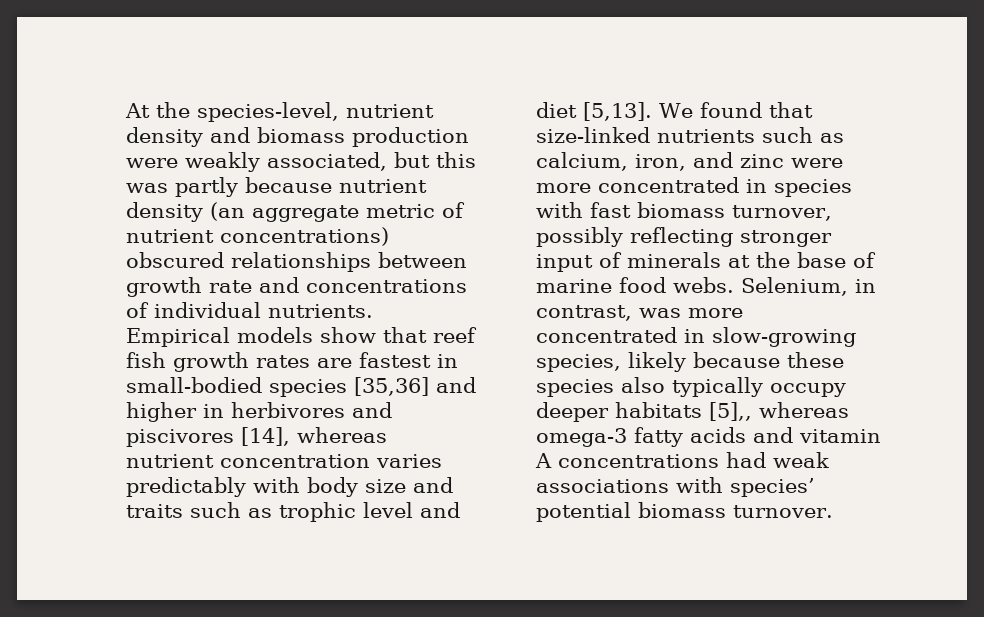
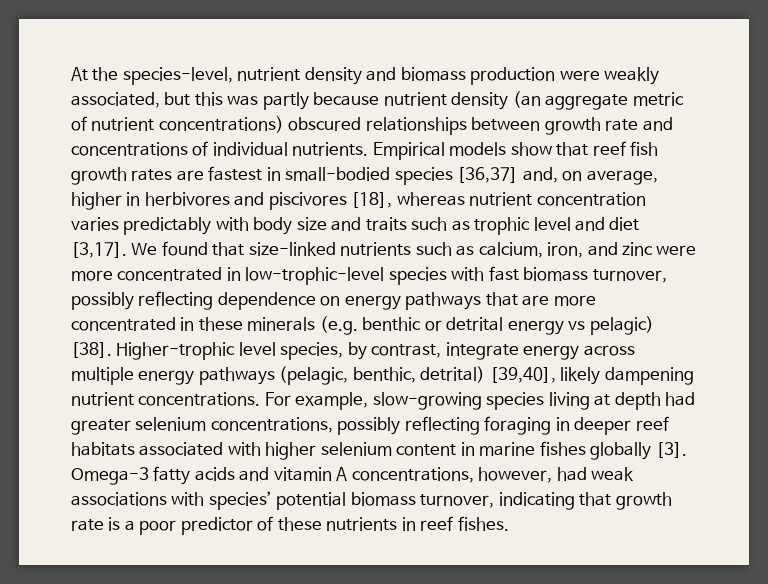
- Empirical models show that reef fish growth rates are fastest in small-bodied species [35,36] and higher in herbivores and piscivores [14], whereas nutrient concentration varies predictably with body size and traits such as trophic level and diet [5,13].
+ Empirical models show that reef fish growth rates are fastest in small-bodied species [36,37] and, on average, higher in herbivores and piscivores [18], whereas nutrient concentration varies predictably with body size and traits such as trophic level and diet [3,17].
- We found that size-linked nutrients such as calcium, iron, and zinc were more concentrated in species with fast biomass turnover, possibly reflecting stronger input of minerals at the base of marine food webs. Selenium, in contrast, was more concentrated in slow-growing species, likely because these species also typically occupy deeper habitats [5],, whereas omega-3 fatty acids and vitamin A concentrations had weak associations with species’ potential biomass turnover.
+ We found that size-linked nutrients such as calcium, iron, and zinc were more concentrated in low-trophic-level species with fast biomass turnover, possibly reflecting dependence on energy pathways that are more concentrated in these minerals (e.g. benthic or detrital energy vs pelagic) [38]. Higher-trophic level species, by contrast, integrate energy across multiple energy pathways (pelagic, benthic, detrital) [39,40], likely dampening nutrient concentrations. For example, slow-growing species living at depth had greater selenium concentrations, possibly reflecting foraging in deeper reef habitats associated with higher selenium content in marine fishes globally [3]. Omega-3 fatty acids and vitamin A concentrations, however, had weak associations with species’ potential biomass turnover, indicating that growth rate is a poor predictor of these nutrients in reef fishes.

